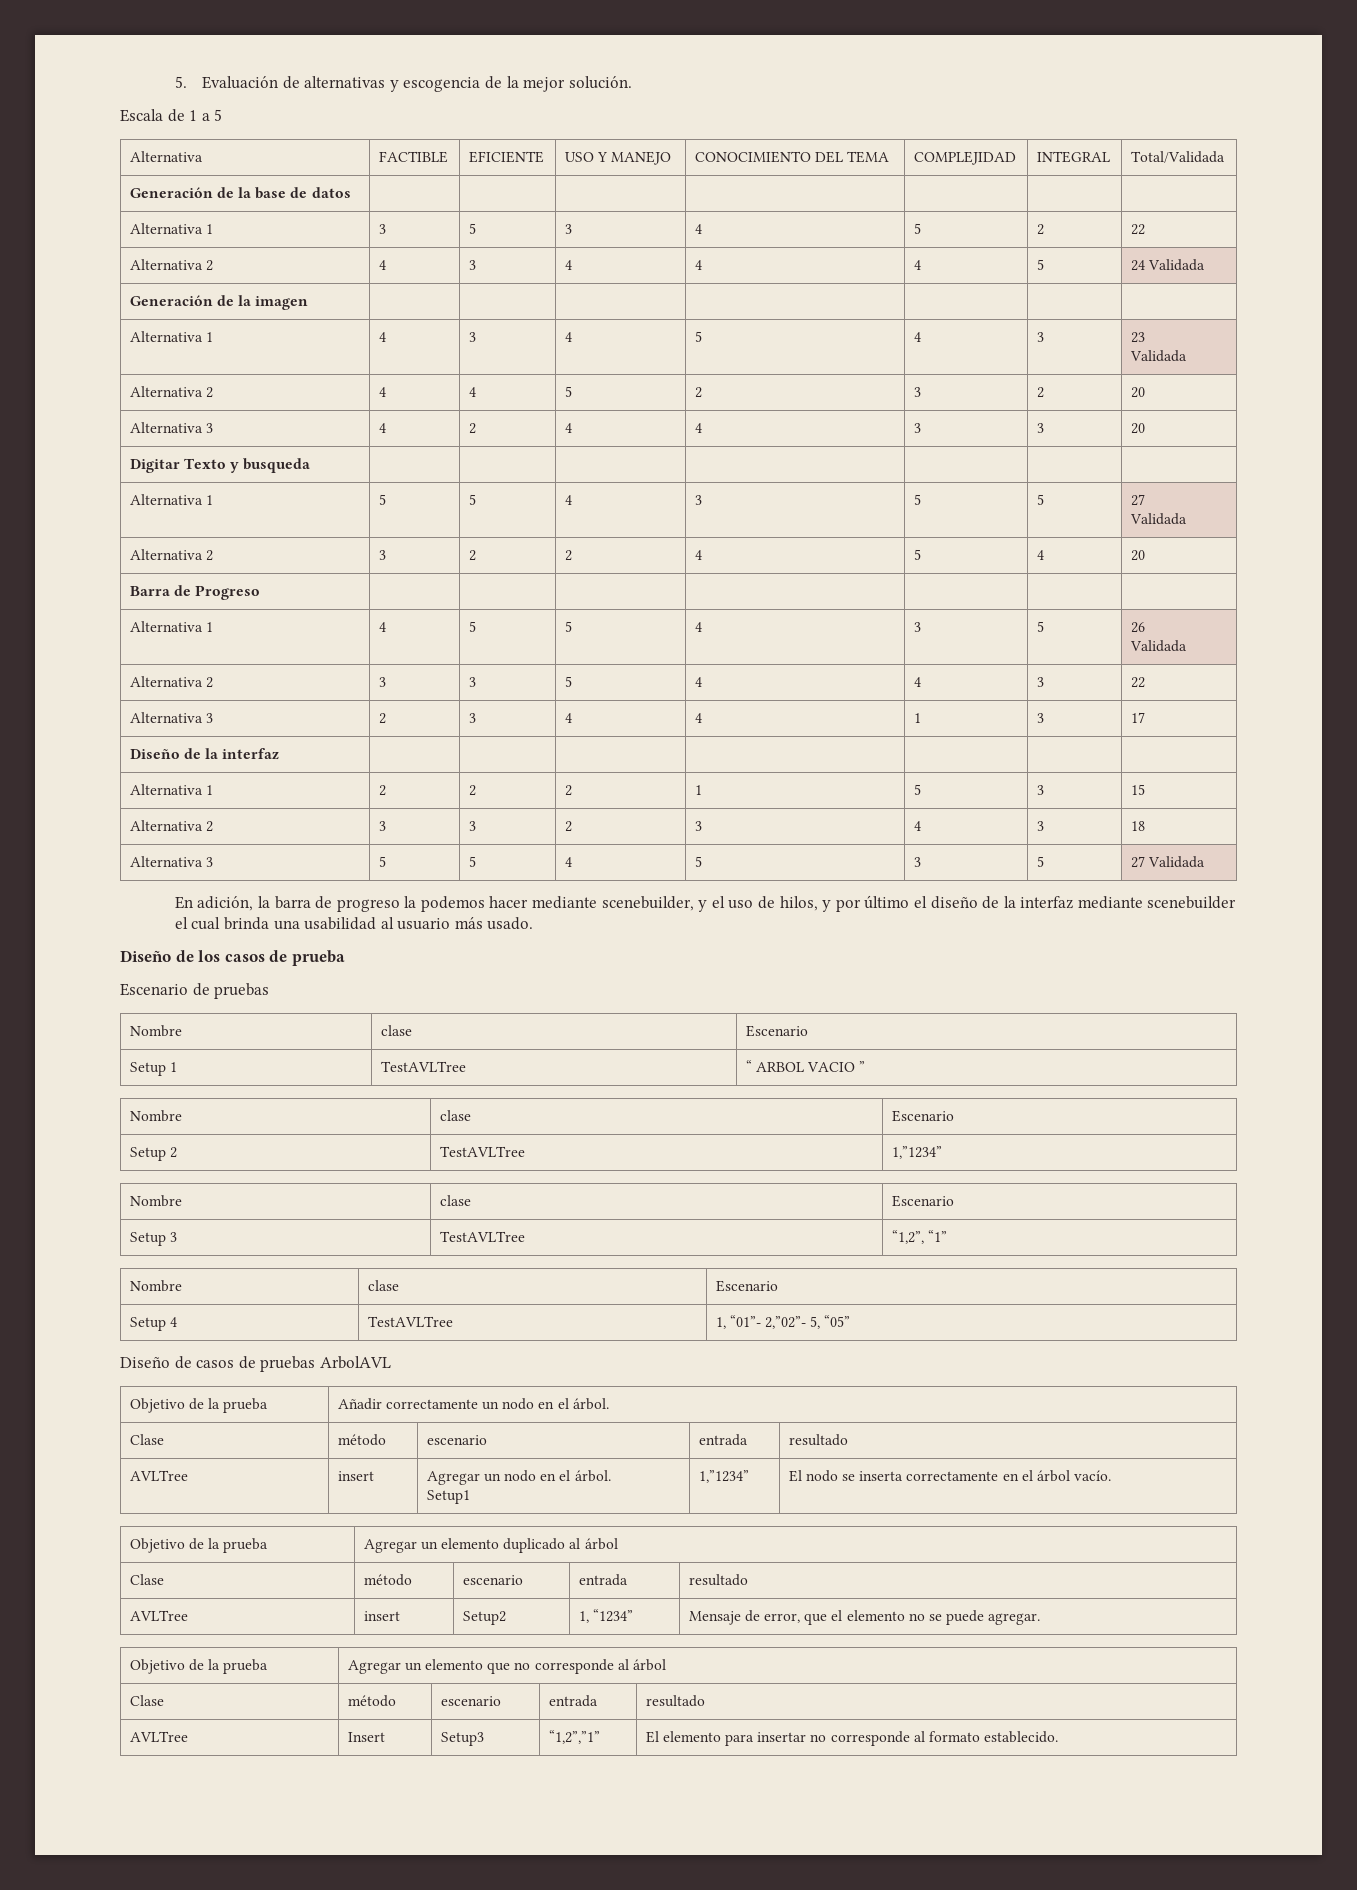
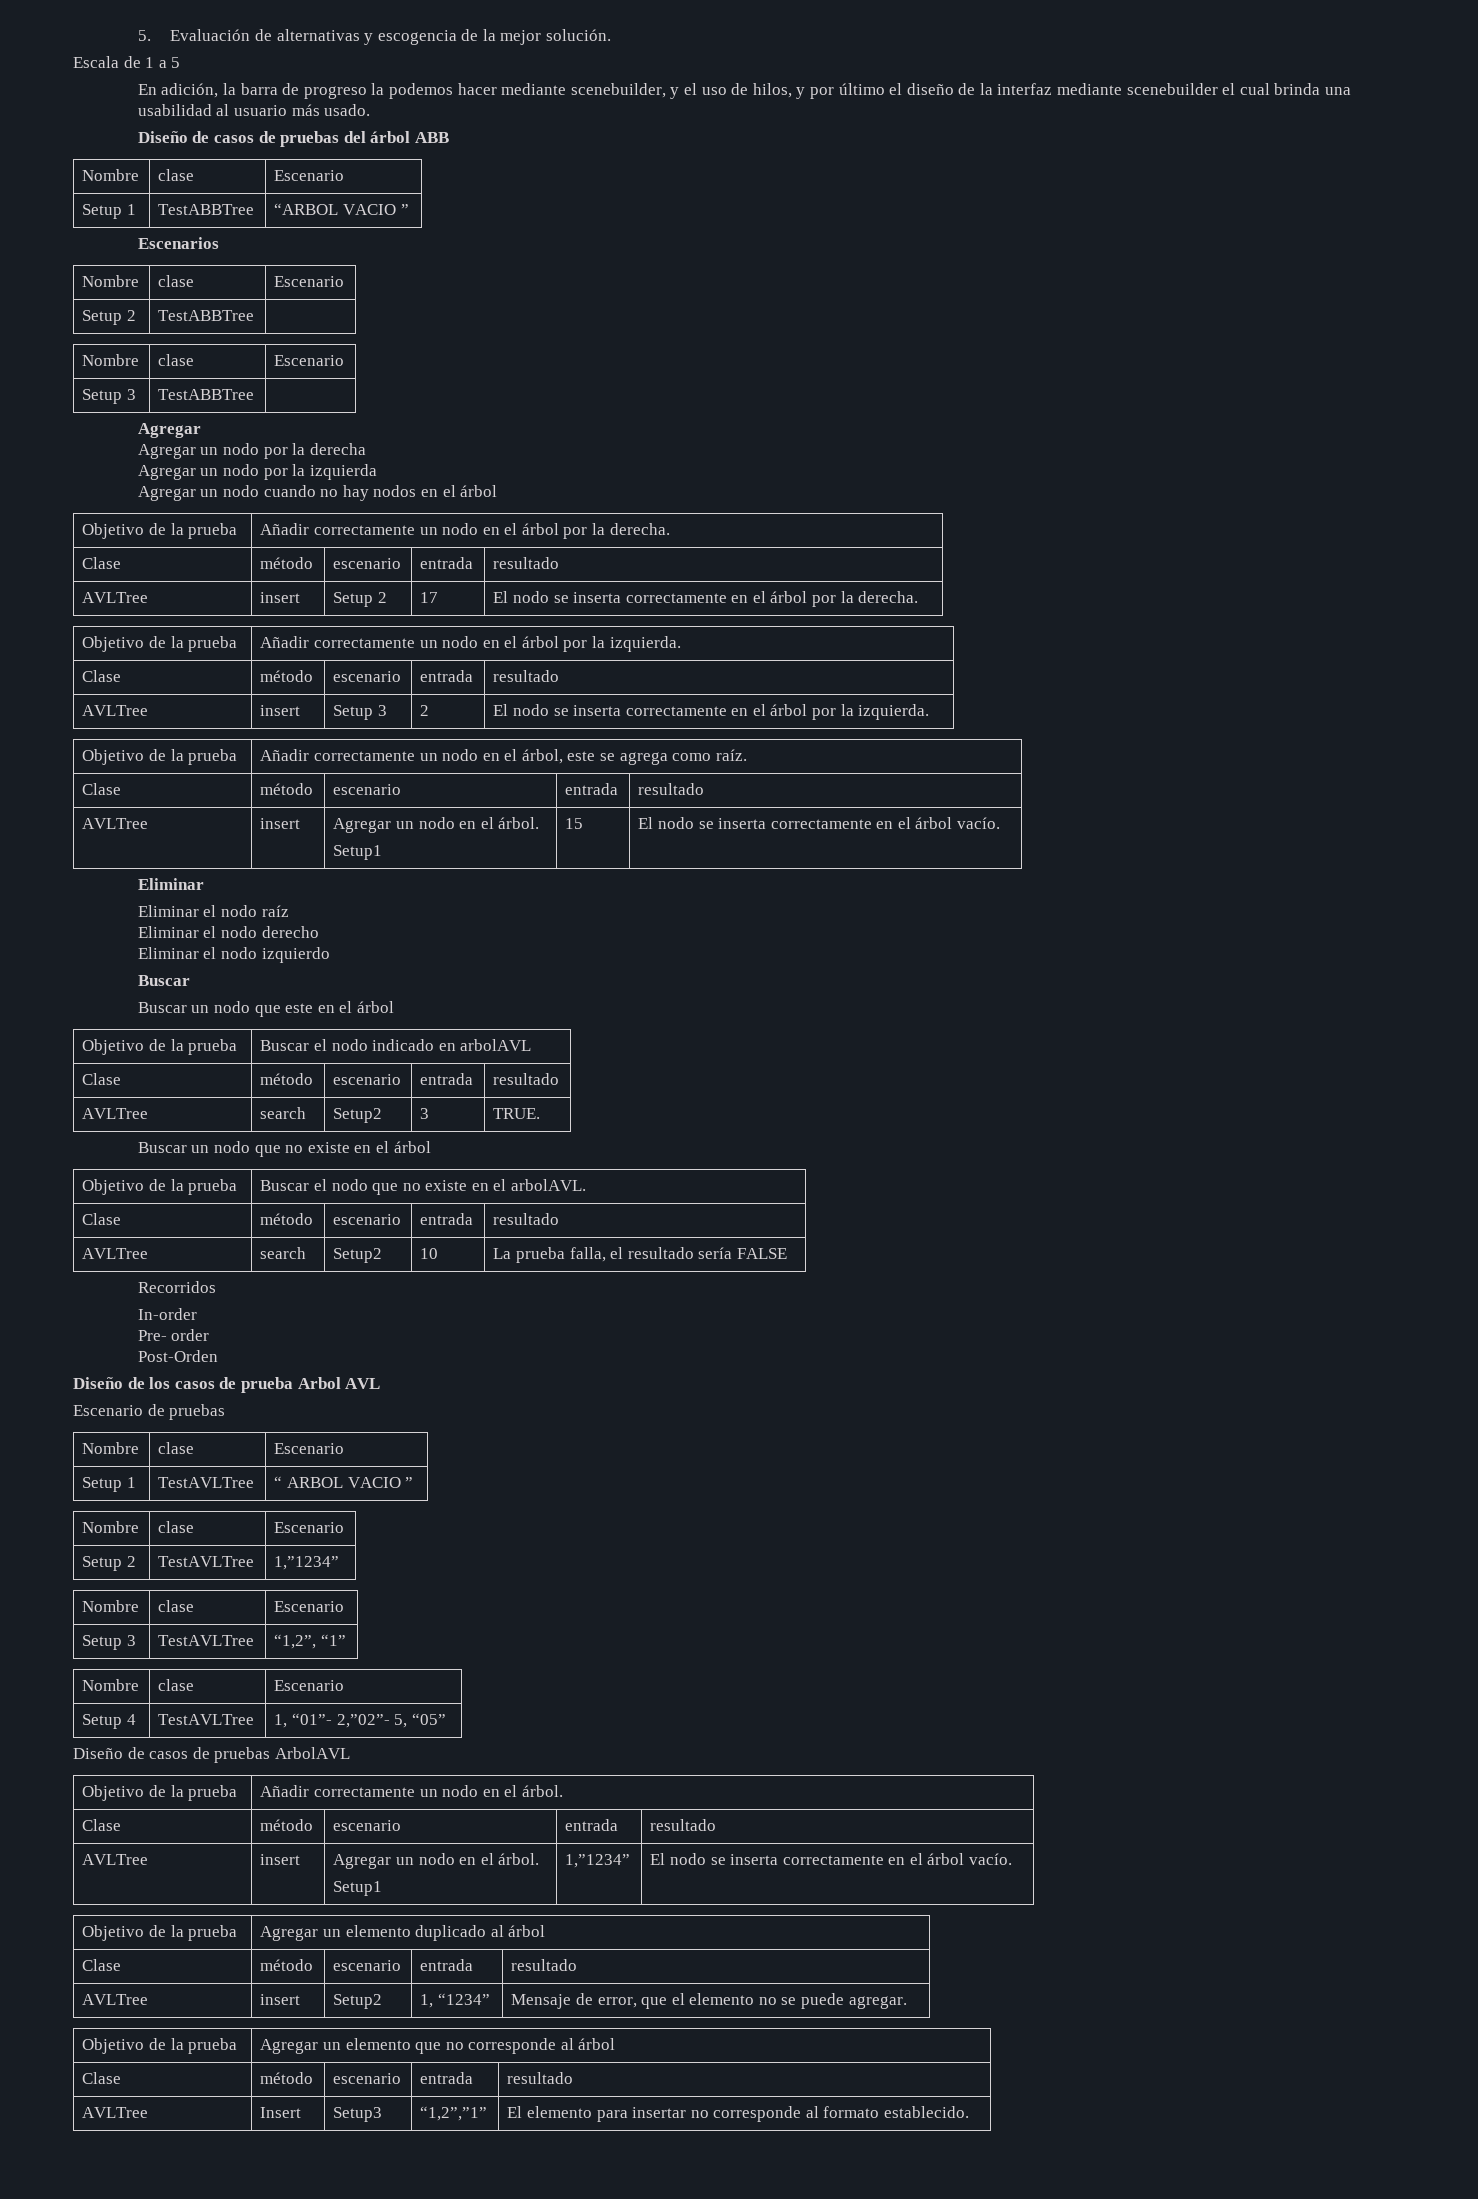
- Alternativa | FACTIBLE | EFICIENTE | USO Y MANEJO | CONOCIMIENTO DEL TEMA | COMPLEJIDAD | INTEGRAL | Total/Validada
- Generación de la base de datos | | | | | | |
- Alternativa 1 | 3 | 5 | 3 | 4 | 5 | 2 | 22
- Alternativa 2 | 4 | 3 | 4 | 4 | 4 | 5 | 24 Validada
- Generación de la imagen | | | | | | |
- Alternativa 1 | 4 | 3 | 4 | 5 | 4 | 3 | 23
- Validada
- Alternativa 2 | 4 | 4 | 5 | 2 | 3 | 2 | 20
- Alternativa 3 | 4 | 2 | 4 | 4 | 3 | 3 | 20
- Digitar Texto y busqueda | | | | | | |
- Alternativa 1 | 5 | 5 | 4 | 3 | 5 | 5 | 27
- Validada
- Alternativa 2 | 3 | 2 | 2 | 4 | 5 | 4 | 20
- Barra de Progreso | | | | | | |
- Alternativa 1 | 4 | 5 | 5 | 4 | 3 | 5 | 26
- Validada
- Alternativa 2 | 3 | 3 | 5 | 4 | 4 | 3 | 22
- Alternativa 3 | 2 | 3 | 4 | 4 | 1 | 3 | 17
- Diseño de la interfaz | | | | | | |
- Alternativa 1 | 2 | 2 | 2 | 1 | 5 | 3 | 15
- Alternativa 2 | 3 | 3 | 2 | 3 | 4 | 3 | 18
- Alternativa 3 | 5 | 5 | 4 | 5 | 3 | 5 | 27 Validada
+ Diseño de casos de pruebas del árbol ABB
+ Nombre | clase | Escenario
+ Setup 1 | TestABBTree | “ARBOL VACIO ”
+ Escenarios
+ Nombre | clase | Escenario
+ Setup 2 | TestABBTree |
+ Nombre | clase | Escenario
+ Setup 3 | TestABBTree |
+ Agregar
+ Agregar un nodo por la derecha
+ Agregar un nodo por la izquierda
+ Agregar un nodo cuando no hay nodos en el árbol
+ Objetivo de la prueba | Añadir correctamente un nodo en el árbol por la derecha.
+ Clase | método | escenario | entrada | resultado
+ AVLTree | insert | Setup 2 | 17 | El nodo se inserta correctamente en el árbol por la derecha.
+ Objetivo de la prueba | Añadir correctamente un nodo en el árbol por la izquierda.
+ Clase | método | escenario | entrada | resultado
+ AVLTree | insert | Setup 3 | 2 | El nodo se inserta correctamente en el árbol por la izquierda.
+ Objetivo de la prueba | Añadir correctamente un nodo en el árbol, este se agrega como raíz.
+ Clase | método | escenario | entrada | resultado
+ AVLTree | insert | Agregar un nodo en el árbol.
+ Setup1 | 15 | El nodo se inserta correctamente en el árbol vacío.
+ Eliminar
+ Eliminar el nodo raíz
+ Eliminar el nodo derecho
+ Eliminar el nodo izquierdo
+ Buscar
+ Buscar un nodo que este en el árbol
+ Objetivo de la prueba | Buscar el nodo indicado en arbolAVL
+ Clase | método | escenario | entrada | resultado
+ AVLTree | search | Setup2 | 3 | TRUE.
+ Buscar un nodo que no existe en el árbol
+ Objetivo de la prueba | Buscar el nodo que no existe en el arbolAVL.
+ Clase | método | escenario | entrada | resultado
+ AVLTree | search | Setup2 | 10 | La prueba falla, el resultado sería FALSE
+ Recorridos
+ In-order
+ Pre- order
+ Post-Orden
- Diseño de los casos de prueba
+ Diseño de los casos de prueba Arbol AVL

